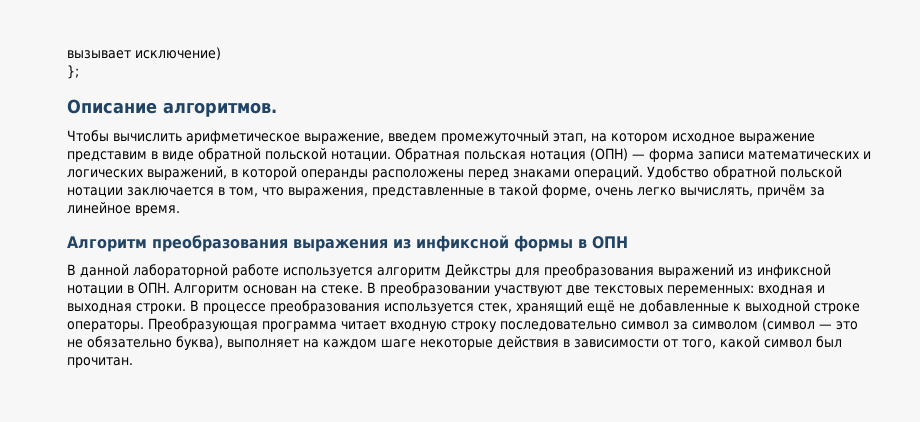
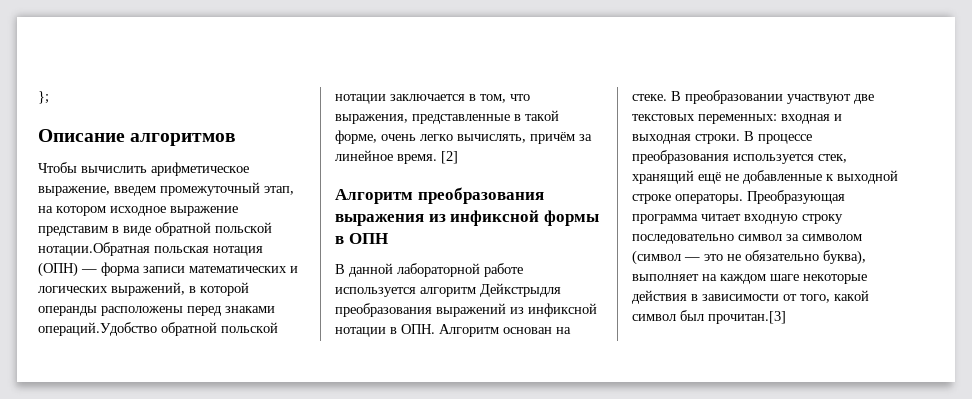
- вызывает исключение)
- Описание алгоритмов.
+ Описание алгоритмов
- Чтобы вычислить арифметическое выражение, введем промежуточный этап, на котором исходное выражение представим в виде обратной польской нотации. Обратная польская нотация (ОПН) — форма записи математических и логических выражений, в которой операнды расположены перед знаками операций. Удобство обратной польской нотации заключается в том, что выражения, представленные в такой форме, очень легко вычислять, причём за линейное время.
+ Чтобы вычислить арифметическое выражение, введем промежуточный этап, на котором исходное выражение представим в виде обратной польской нотации.Обратная польская нотация (ОПН) — форма записи математических и логических выражений, в которой операнды расположены перед знаками операций.Удобство обратной польской нотации заключается в том, что выражения, представленные в такой форме, очень легко вычислять, причём за линейное время. [2]
- В данной лабораторной работе используется алгоритм Дейкстры для преобразования выражений из инфиксной нотации в ОПН. Алгоритм основан на стеке.
+ В данной лабораторной работе используется алгоритм Дейкстрыдля преобразования выражений из инфиксной нотации в ОПН. Алгоритм основан на стеке.
- Преобразующая программа читает входную строку последовательно символ за символом (символ — это не обязательно буква), выполняет на каждом шаге некоторые действия в зависимости от того, какой символ был прочитан.
+ Преобразующая программа читает входную строку последовательно символ за символом (символ — это не обязательно буква), выполняет на каждом шаге некоторые действия в зависимости от того, какой символ был прочитан.[3]

